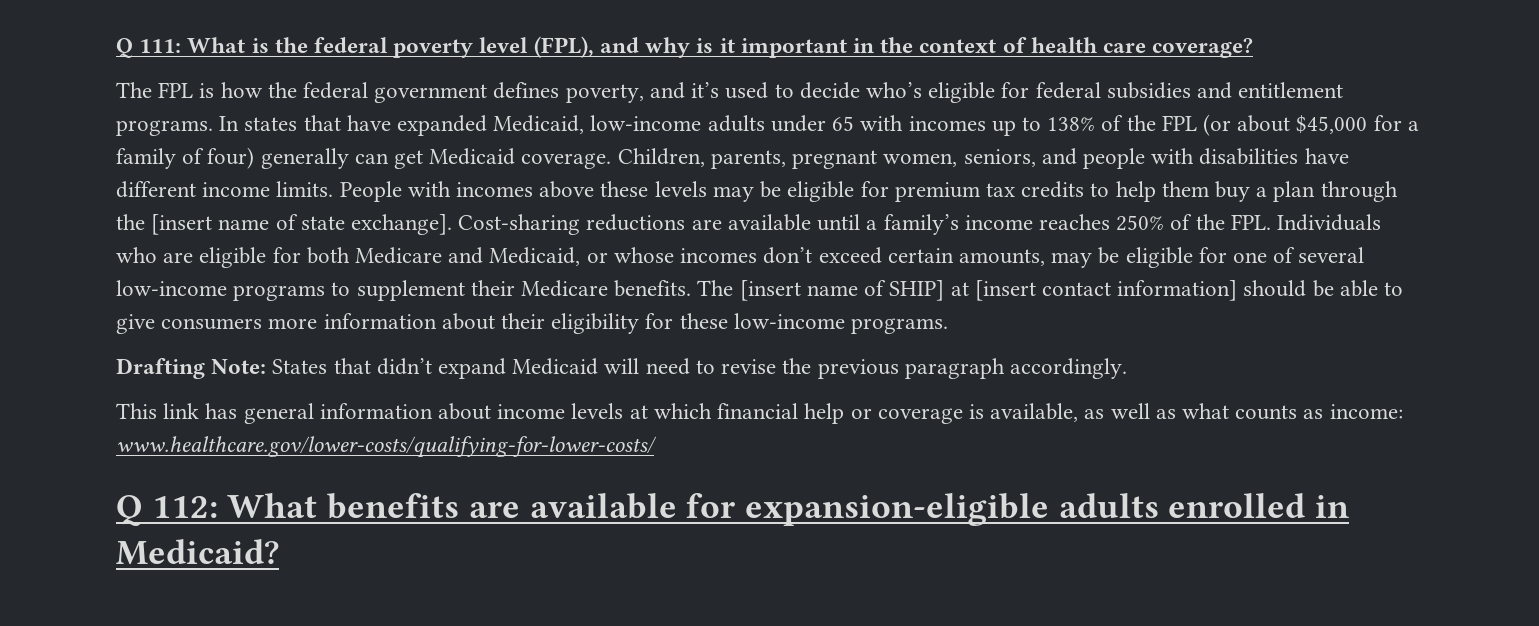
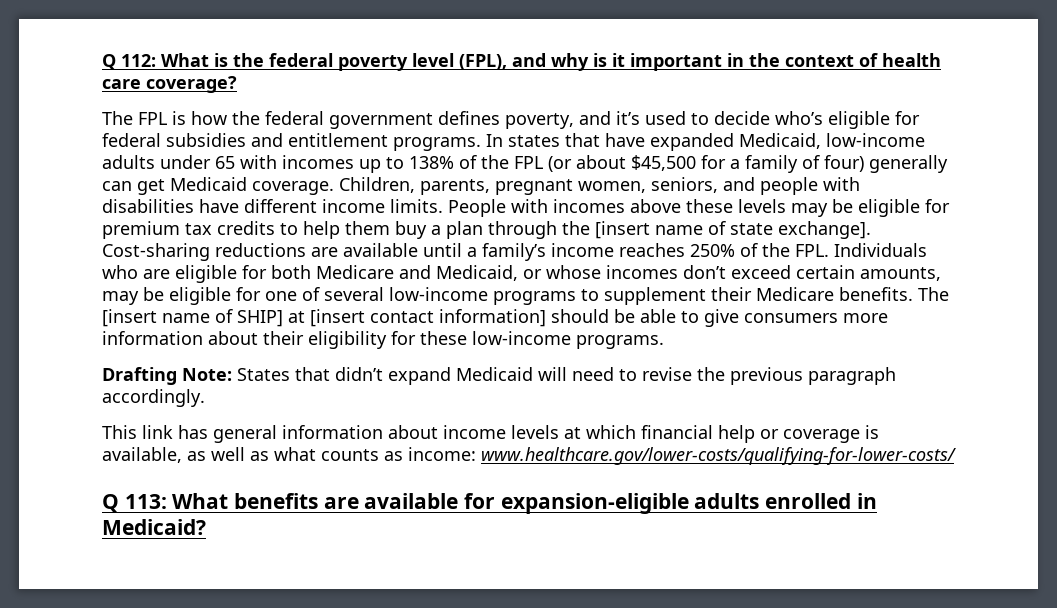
- Q 111: What is the federal poverty level (FPL), and why is it important in the context of health care coverage?
+ Q 112: What is the federal poverty level (FPL), and why is it important in the context of health care coverage?
- In states that have expanded Medicaid, low-income adults under 65 with incomes up to 138% of the FPL (or about $45,000 for a family of four) generally can get Medicaid coverage.
+ In states that have expanded Medicaid, low-income adults under 65 with incomes up to 138% of the FPL (or about $45,500 for a family of four) generally can get Medicaid coverage.
- Q 112: What benefits are available for expansion-eligible adults enrolled in Medicaid?
+ Q 113: What benefits are available for expansion-eligible adults enrolled in Medicaid?

